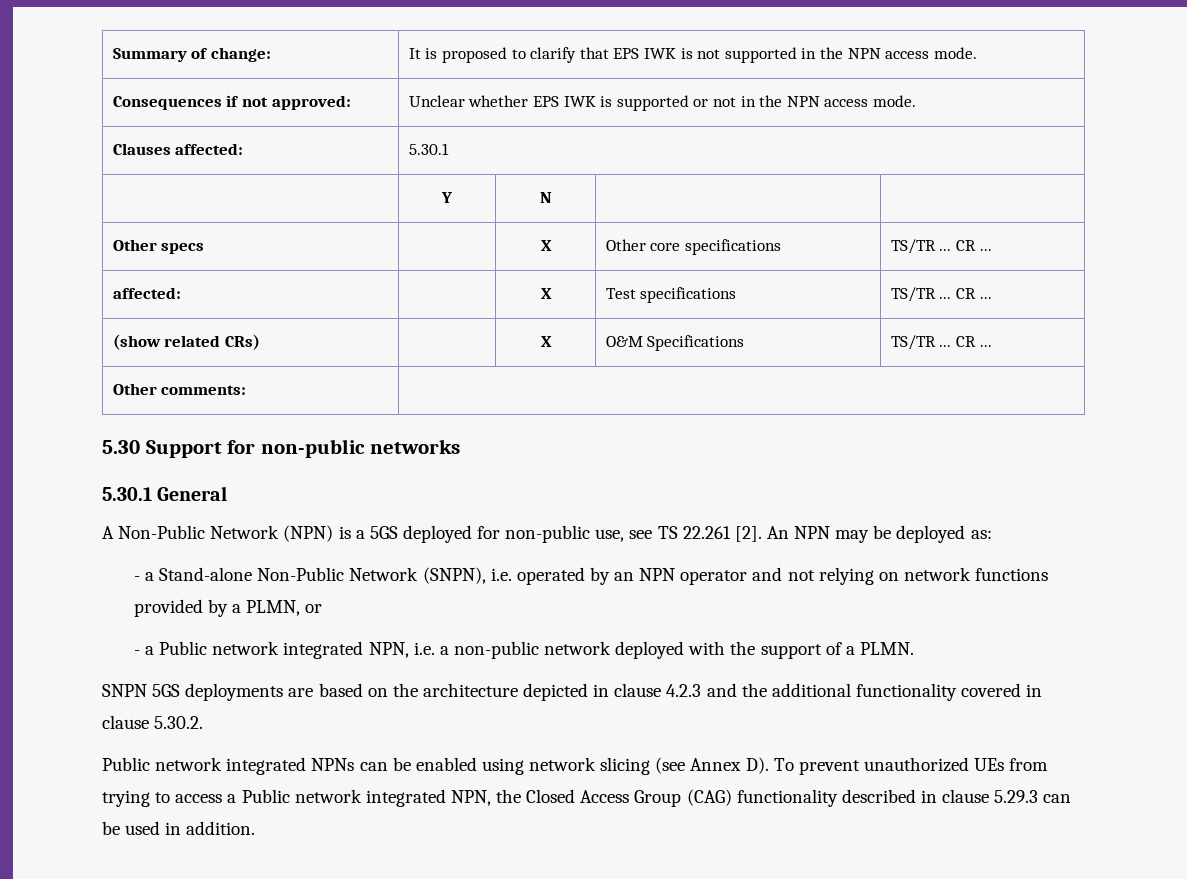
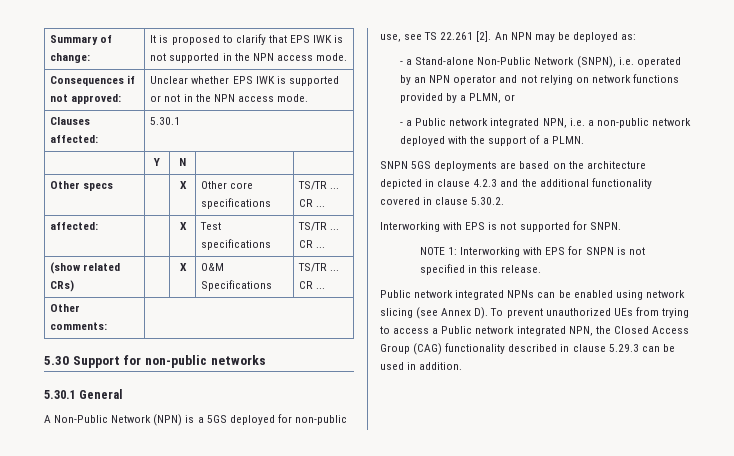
+ Interworking with EPS is not supported for SNPN.
+ NOTE 1: Interworking with EPS for SNPN is not specified in this release.

